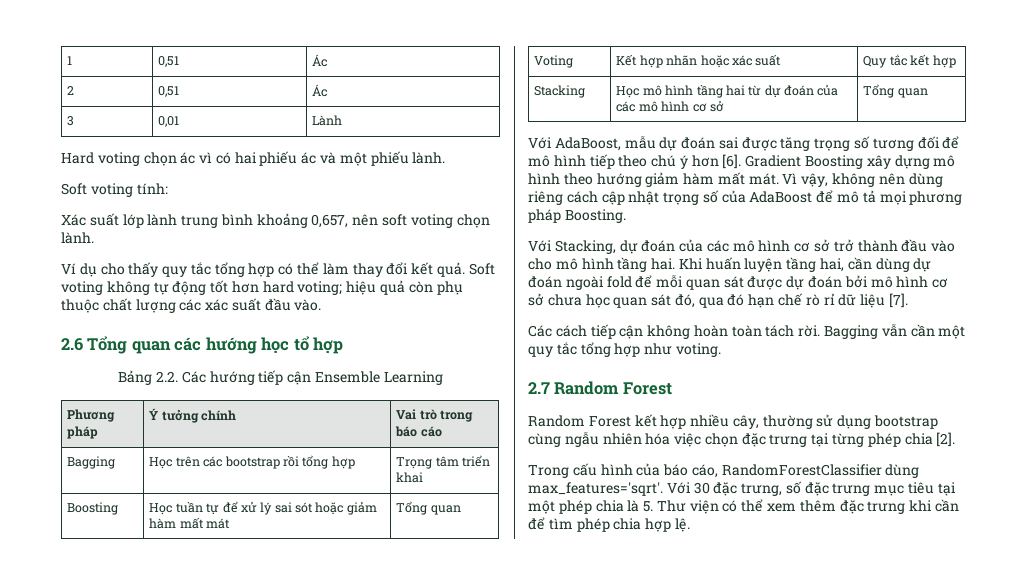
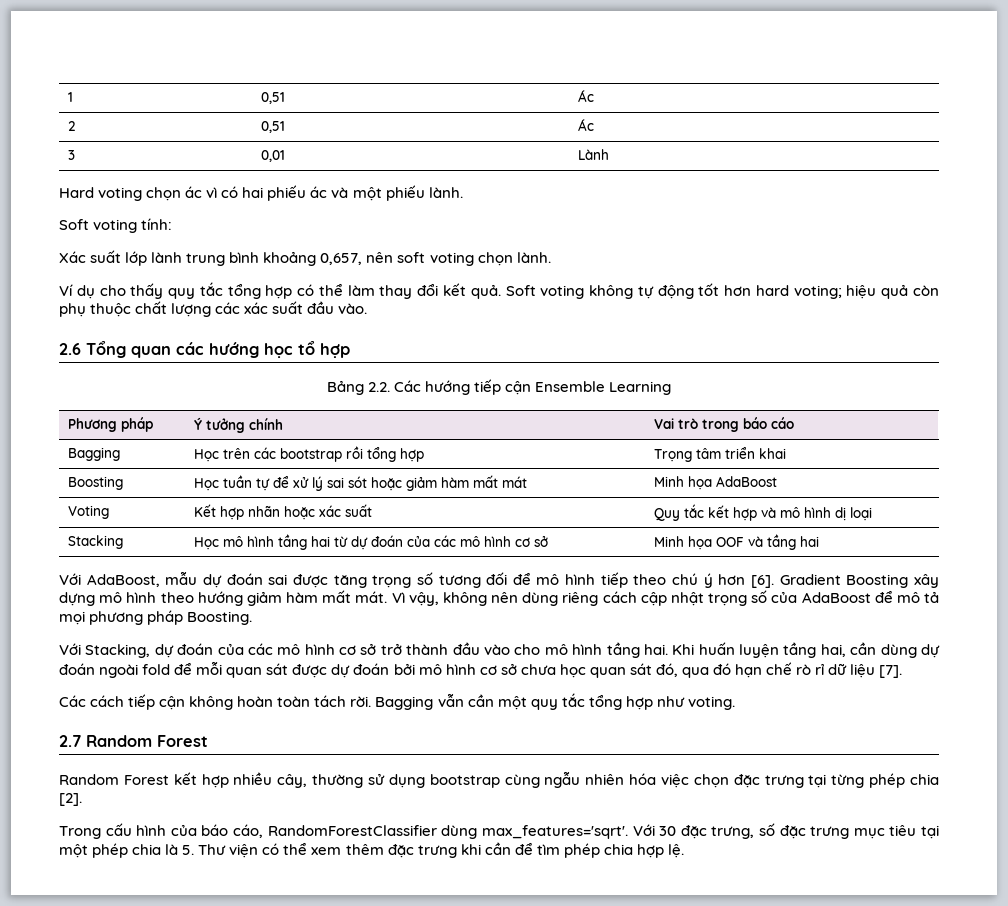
- Boosting | Học tuần tự để xử lý sai sót hoặc giảm hàm mất mát | Tổng quan
+ Boosting | Học tuần tự để xử lý sai sót hoặc giảm hàm mất mát | Minh họa AdaBoost
- Voting | Kết hợp nhãn hoặc xác suất | Quy tắc kết hợp
+ Voting | Kết hợp nhãn hoặc xác suất | Quy tắc kết hợp và mô hình dị loại
- Stacking | Học mô hình tầng hai từ dự đoán của các mô hình cơ sở | Tổng quan
+ Stacking | Học mô hình tầng hai từ dự đoán của các mô hình cơ sở | Minh họa OOF và tầng hai

